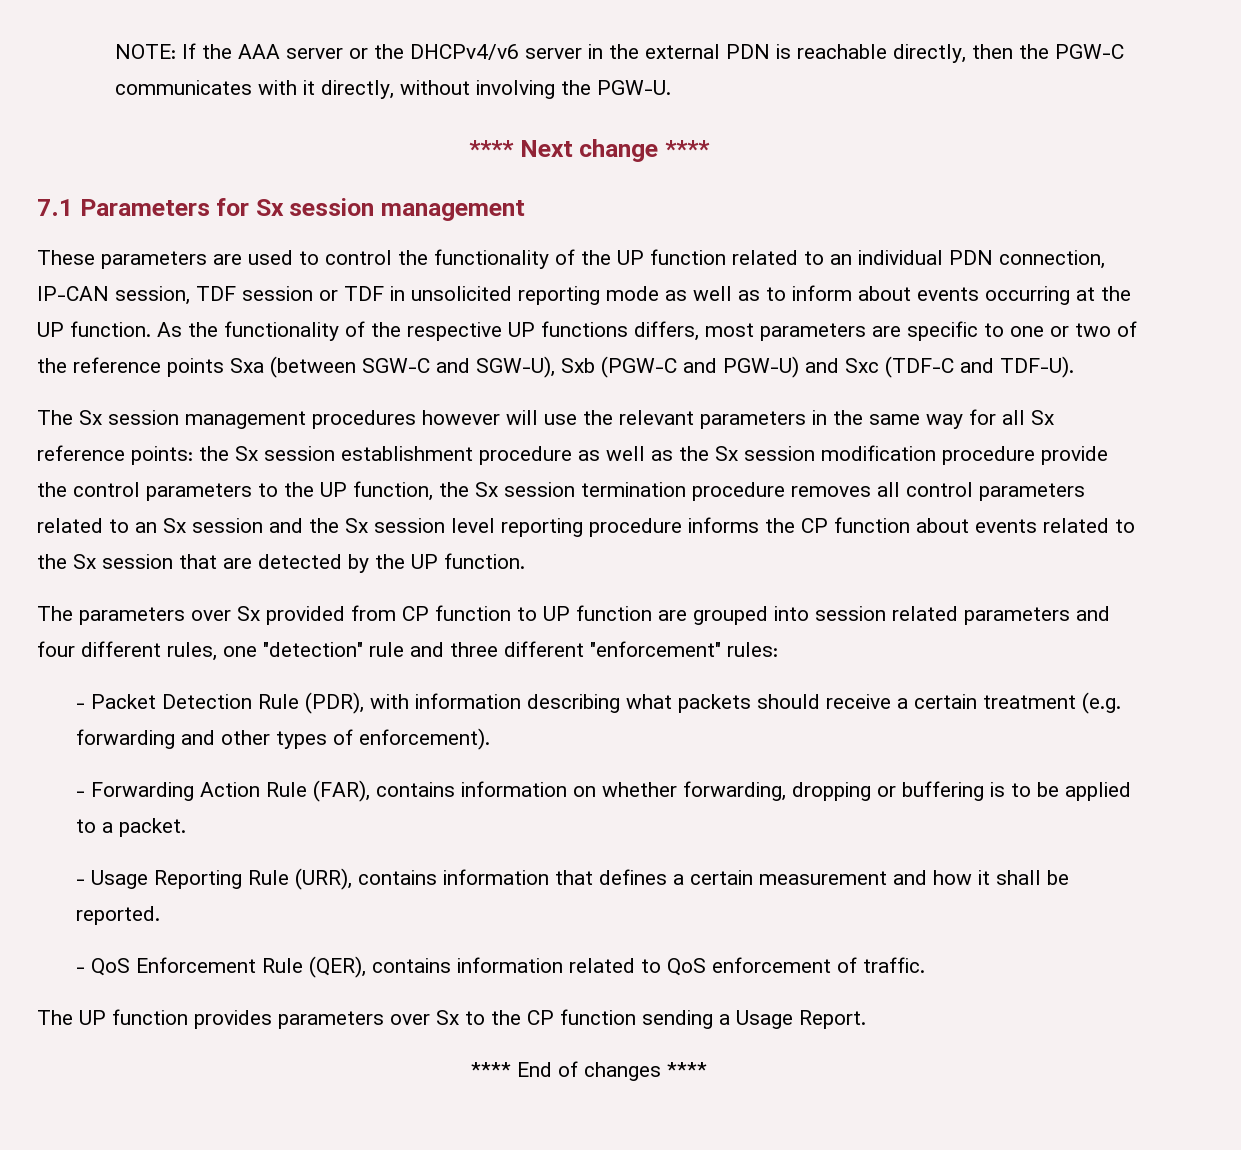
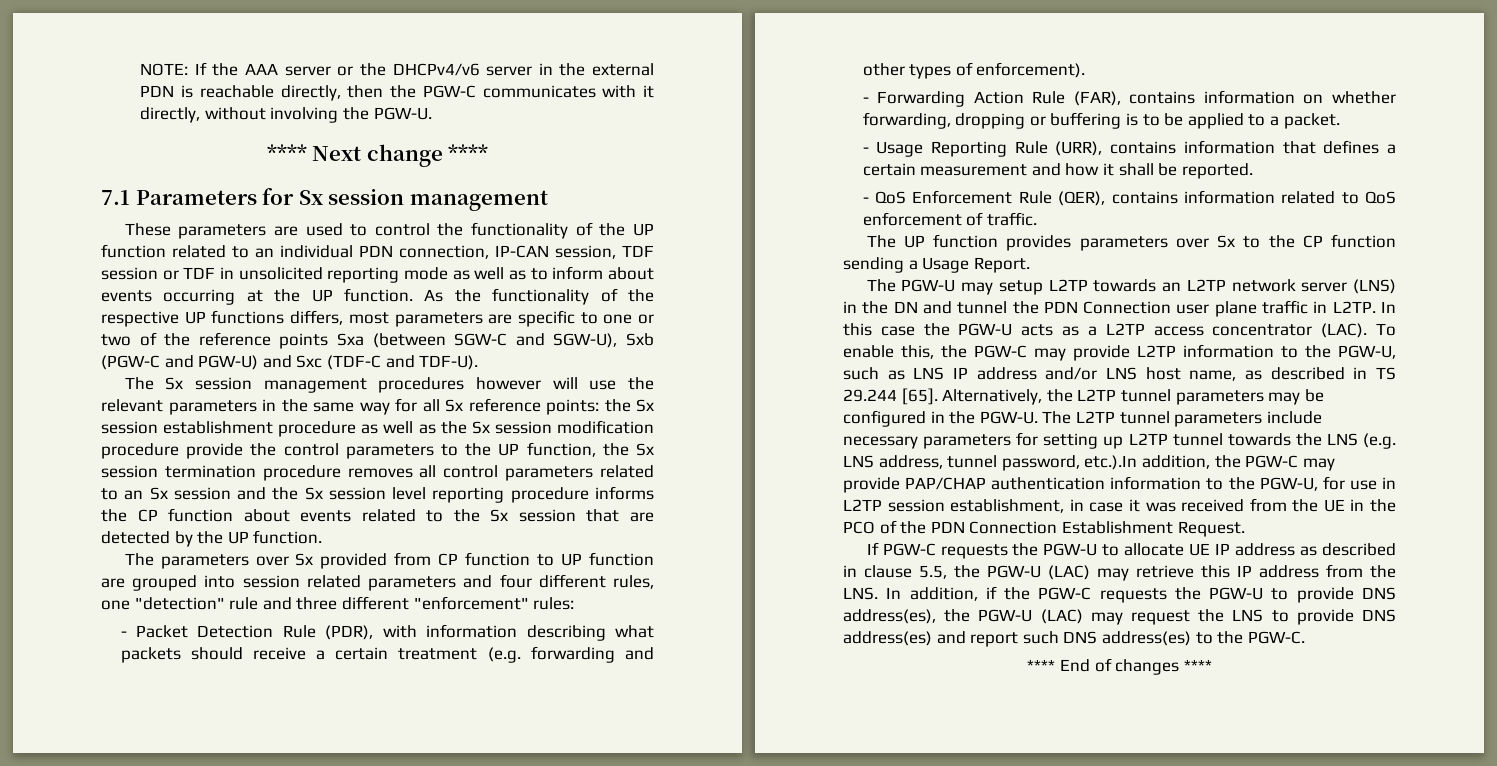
+ The PGW-U may setup L2TP towards an L2TP network server (LNS) in the DN and tunnel the PDN Connection user plane traffic in L2TP. In this case the PGW-U acts as a L2TP access concentrator (LAC). To enable this, the PGW-C may provide L2TP information to the PGW-U, such as LNS IP address and/or LNS host name, as described in TS 29.244 [65]. Alternatively, the L2TP tunnel parameters may be configured in the PGW-U. The L2TP tunnel parameters include necessary parameters for setting up L2TP tunnel towards the LNS (e.g. LNS address, tunnel password, etc.).In addition, the PGW-C may provide PAP/CHAP authentication information to the PGW-U, for use in L2TP session establishment, in case it was received from the UE in the PCO of the PDN Connection Establishment Request.
+ If PGW-C requests the PGW-U to allocate UE IP address as described in clause 5.5, the PGW-U (LAC) may retrieve this IP address from the LNS. In addition, if the PGW-C requests the PGW-U to provide DNS address(es), the PGW-U (LAC) may request the LNS to provide DNS address(es) and report such DNS address(es) to the PGW-C.

